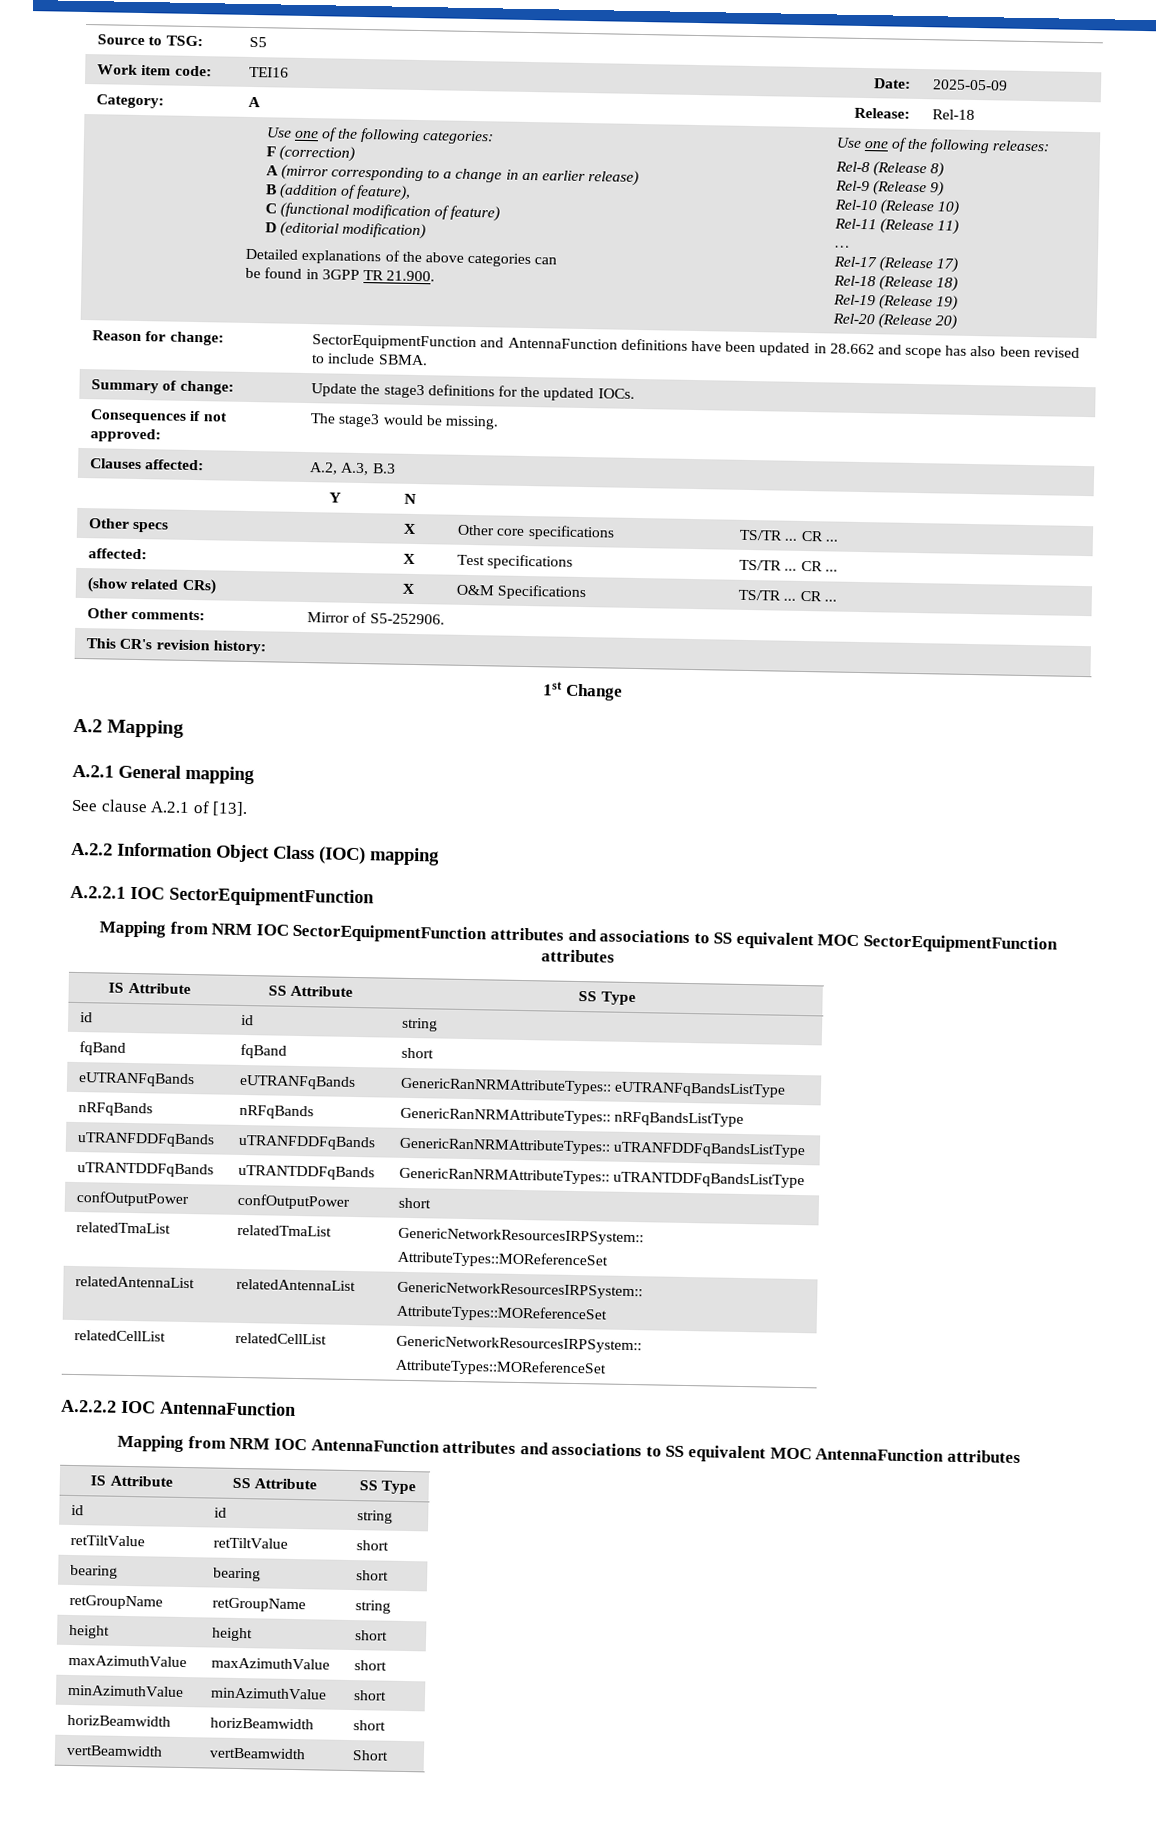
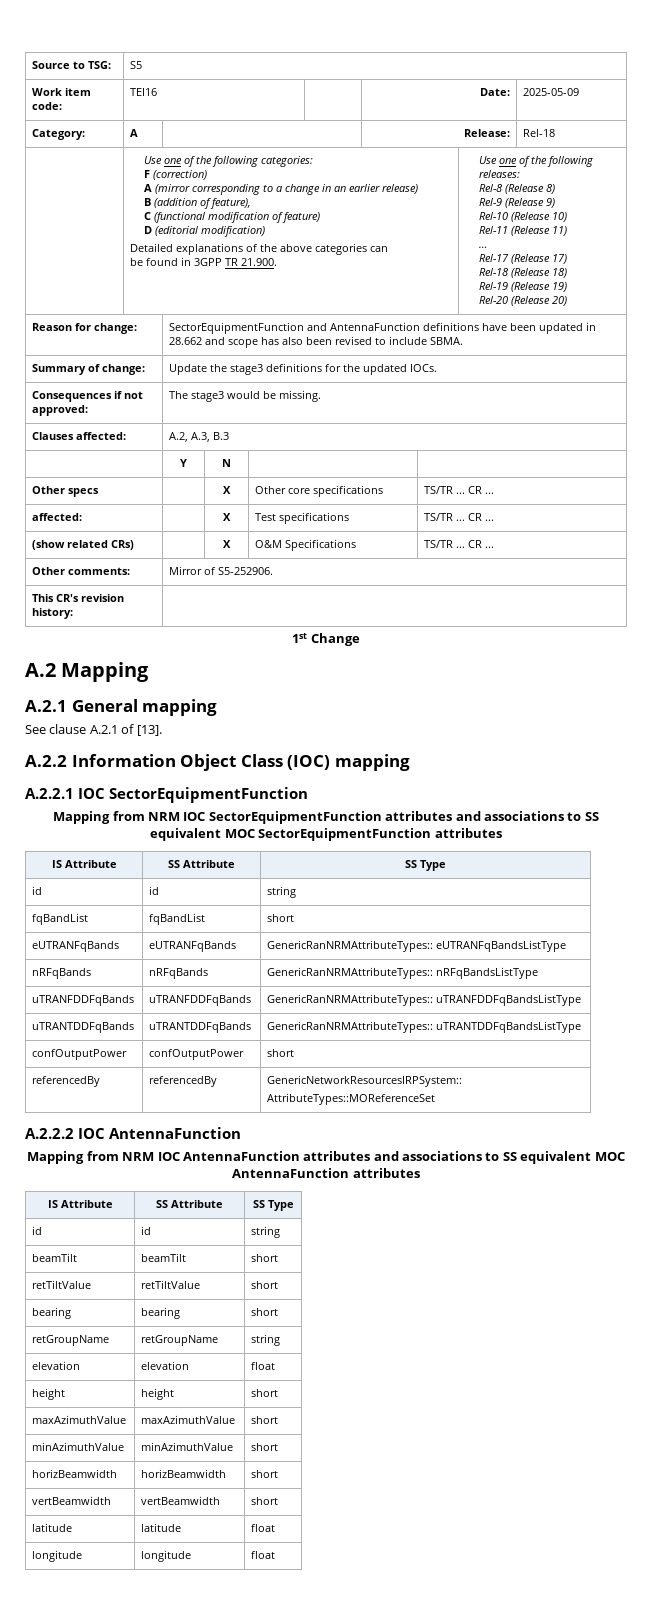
- fqBand | fqBand | short
+ fqBandList | fqBandList | short
- relatedTmaList | relatedTmaList | GenericNetworkResourcesIRPSystem::
- AttributeTypes::MOReferenceSet
- relatedAntennaList | relatedAntennaList | GenericNetworkResourcesIRPSystem::
- AttributeTypes::MOReferenceSet
- relatedCellList | relatedCellList | GenericNetworkResourcesIRPSystem::
+ referencedBy | referencedBy | GenericNetworkResourcesIRPSystem::
+ beamTilt | beamTilt | short
+ elevation | elevation | float
- vertBeamwidth | vertBeamwidth | Short
+ vertBeamwidth | vertBeamwidth | short
+ latitude | latitude | float
+ longitude | longitude | float

